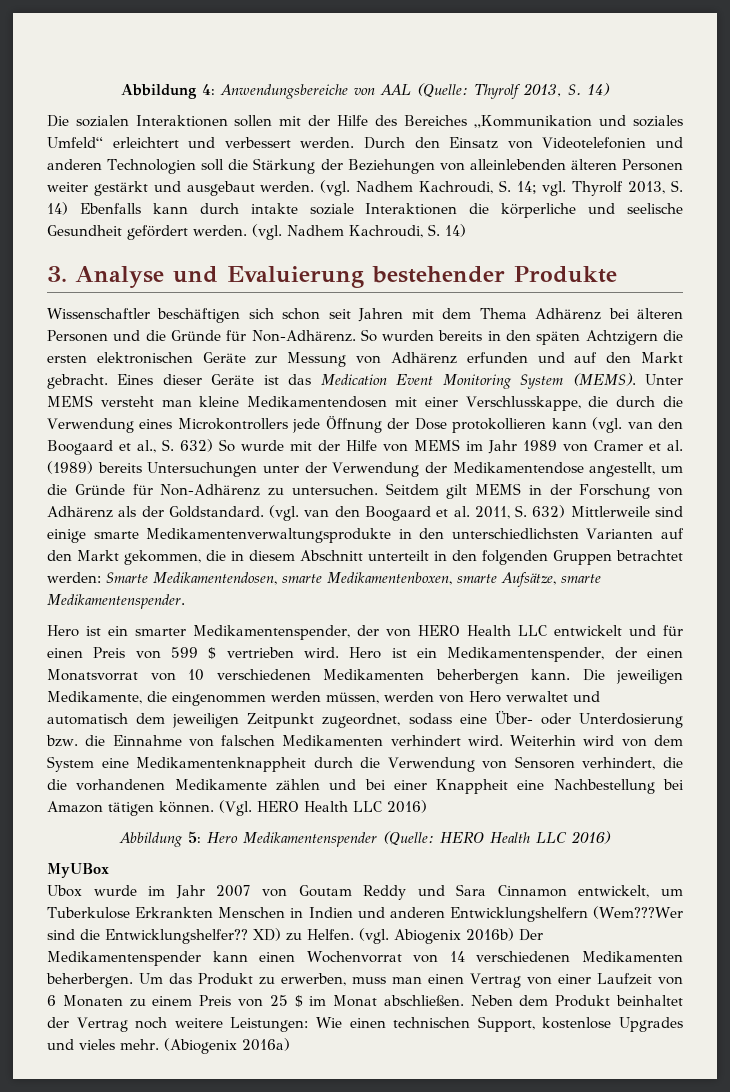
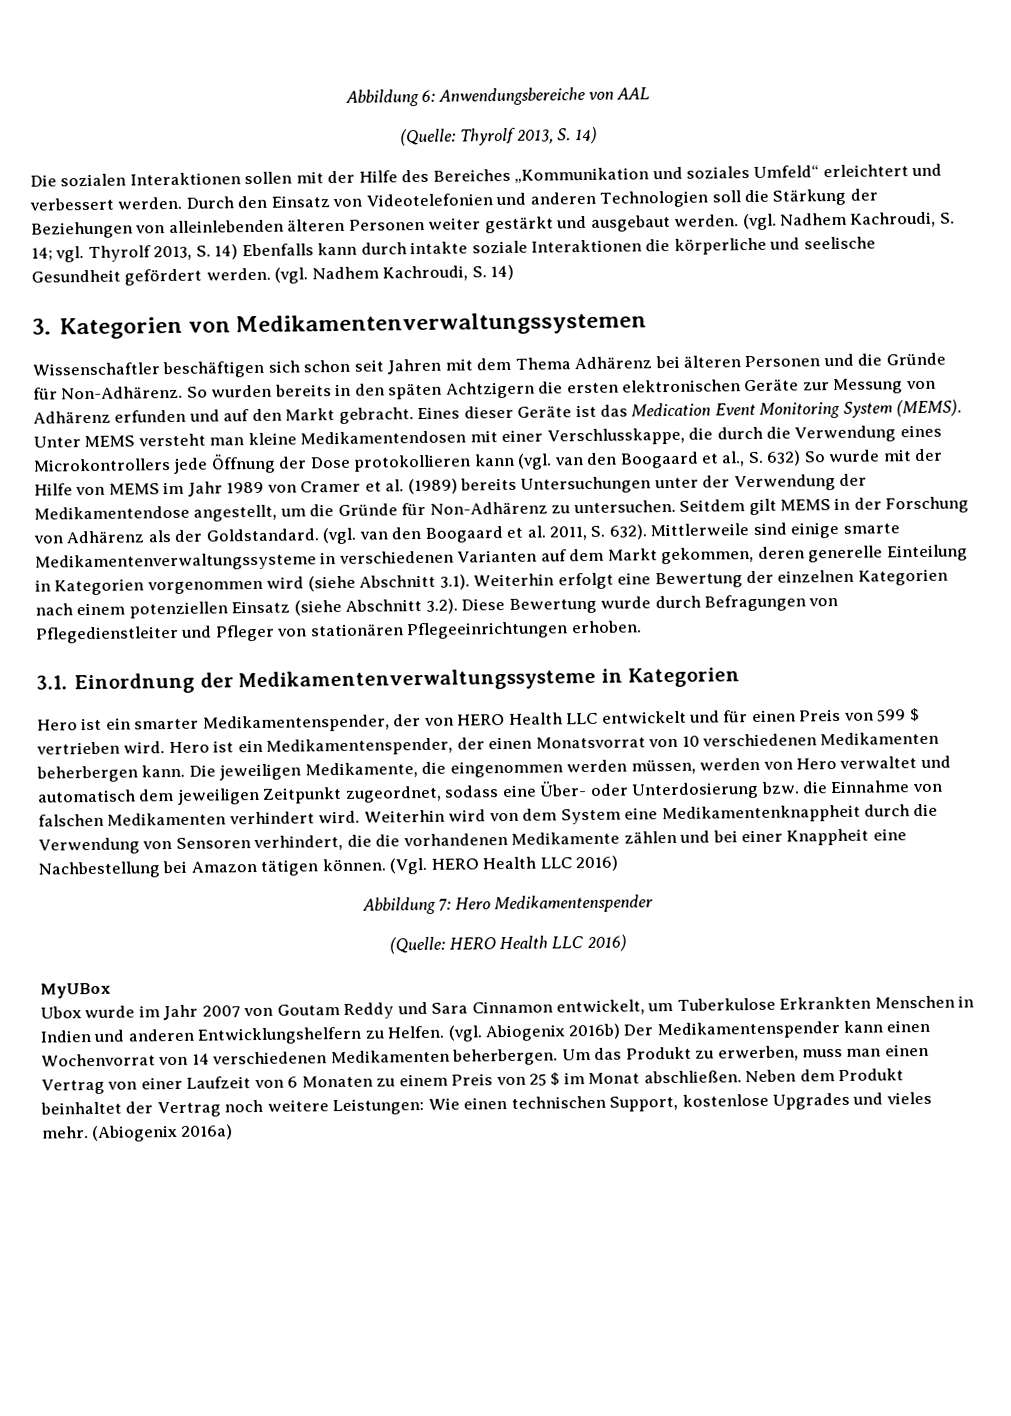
- Abbildung 4: Anwendungsbereiche von AAL (Quelle: Thyrolf 2013, S. 14)
+ Abbildung 6: Anwendungsbereiche von AAL
+ (Quelle: Thyrolf 2013, S. 14)
- 3. Analyse und Evaluierung bestehender Produkte
+ 3. Kategorien von Medikamentenverwaltungssystemen
- (vgl. van den Boogaard et al. 2011, S. 632) Mittlerweile sind einige smarte Medikamentenverwaltungsprodukte in den unterschiedlichsten Varianten auf den Markt gekommen, die in diesem Abschnitt unterteilt in den folgenden Gruppen betrachtet werden: Smarte Medikamentendosen, smarte Medikamentenboxen, smarte Aufsätze, smarte Medikamentenspender.
+ (vgl. van den Boogaard et al. 2011, S. 632). Mittlerweile sind einige smarte Medikamentenverwaltungssysteme in verschiedenen Varianten auf dem Markt gekommen, deren generelle Einteilung in Kategorien vorgenommen wird (siehe Abschnitt 3.1). Weiterhin erfolgt eine Bewertung der einzelnen Kategorien nach einem potenziellen Einsatz (siehe Abschnitt 3.2). Diese Bewertung wurde durch Befragungen von Pflegedienstleiter und Pfleger von stationären Pflegeeinrichtungen erhoben.
+ 3.1. Einordnung der Medikamentenverwaltungssysteme in Kategorien
- Abbildung 5: Hero Medikamentenspender (Quelle: HERO Health LLC 2016)
+ Abbildung 7: Hero Medikamentenspender
+ (Quelle: HERO Health LLC 2016)
- Ubox wurde im Jahr 2007 von Goutam Reddy und Sara Cinnamon entwickelt, um Tuberkulose Erkrankten Menschen in Indien und anderen Entwicklungshelfern (Wem???Wer sind die Entwicklungshelfer?? XD) zu Helfen.
+ Ubox wurde im Jahr 2007 von Goutam Reddy und Sara Cinnamon entwickelt, um Tuberkulose Erkrankten Menschen in Indien und anderen Entwicklungshelfern zu Helfen.

